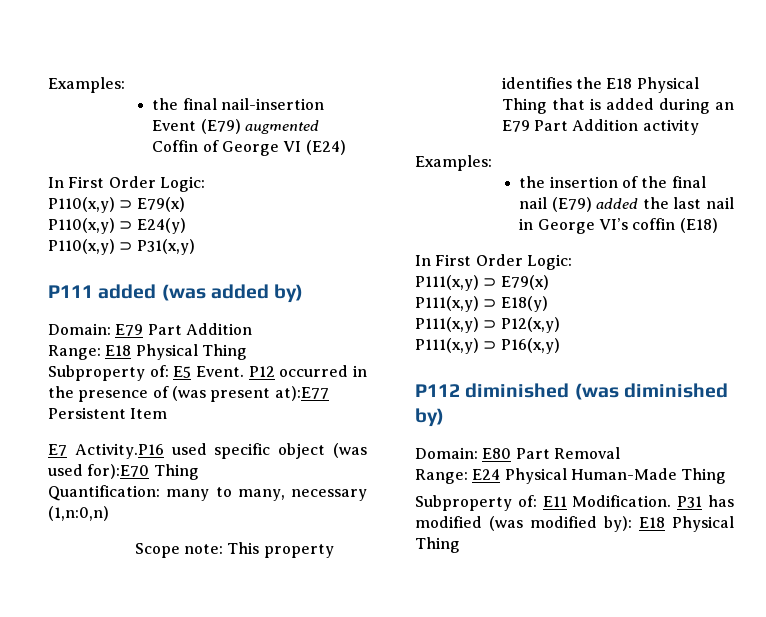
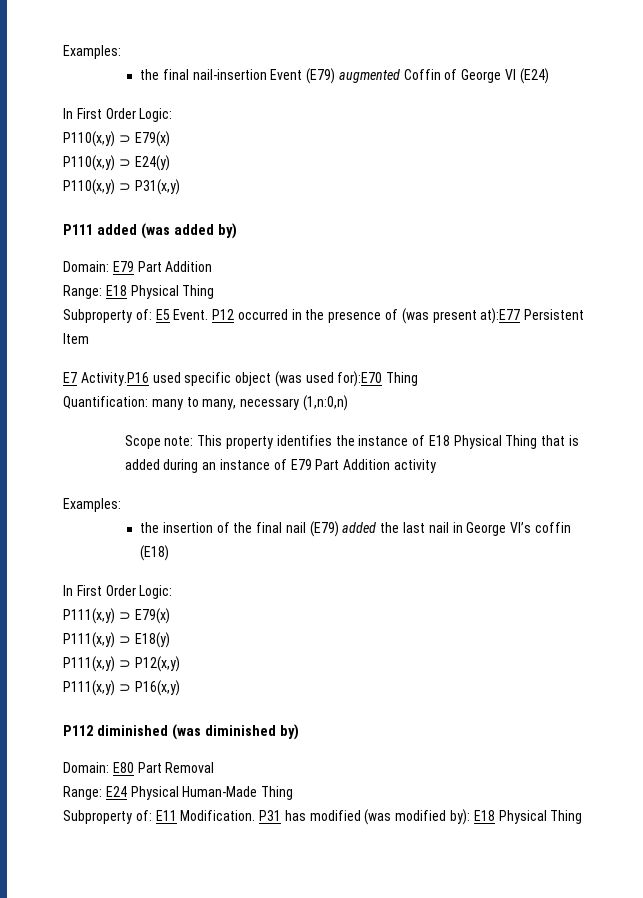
- Scope note: This property identifies the E18 Physical Thing that is added during an E79 Part Addition activity
+ Scope note: This property identifies the instance of E18 Physical Thing that is added during an instance of E79 Part Addition activity

